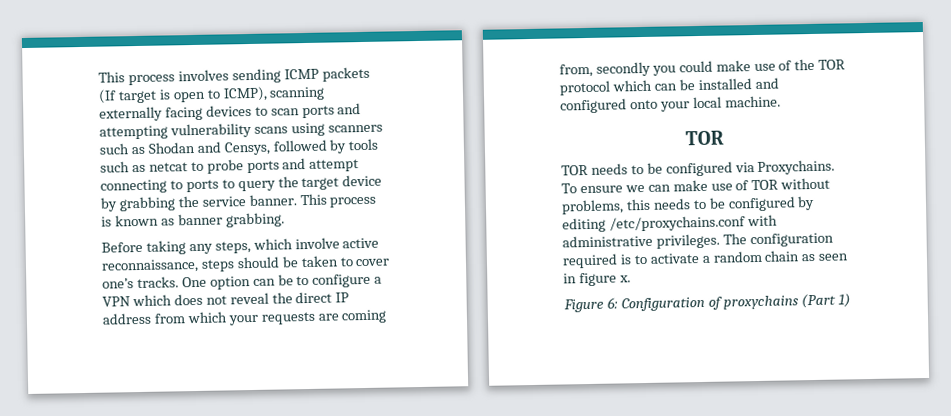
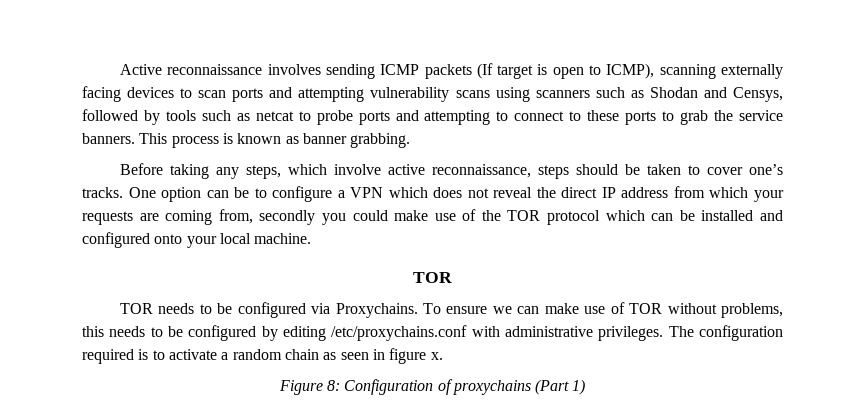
- This process involves sending ICMP packets (If target is open to ICMP), scanning externally facing devices to scan ports and attempting vulnerability scans using scanners such as Shodan and Censys, followed by tools such as netcat to probe ports and attempt connecting to ports to query the target device by grabbing the service banner.
+ Active reconnaissance involves sending ICMP packets (If target is open to ICMP), scanning externally facing devices to scan ports and attempting vulnerability scans using scanners such as Shodan and Censys, followed by tools such as netcat to probe ports and attempting to connect to these ports to grab the service banners.
- Figure 6: Configuration of proxychains (Part 1)
+ Figure 8: Configuration of proxychains (Part 1)

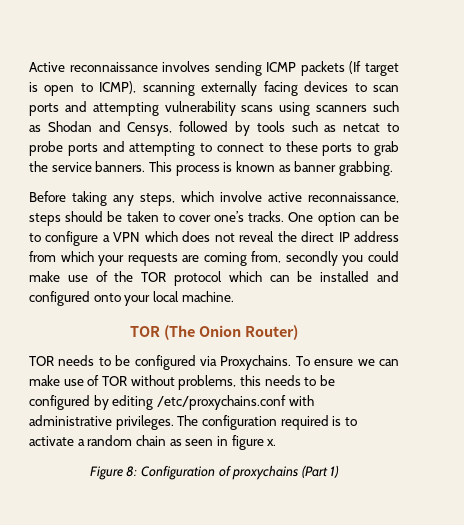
  One option can be to configure a VPN which does not reveal the direct IP address from which your requests are coming from, secondly you could make use of the TOR protocol which can be installed and configured onto your local machine.
- TOR
+ TOR (The Onion Router)

